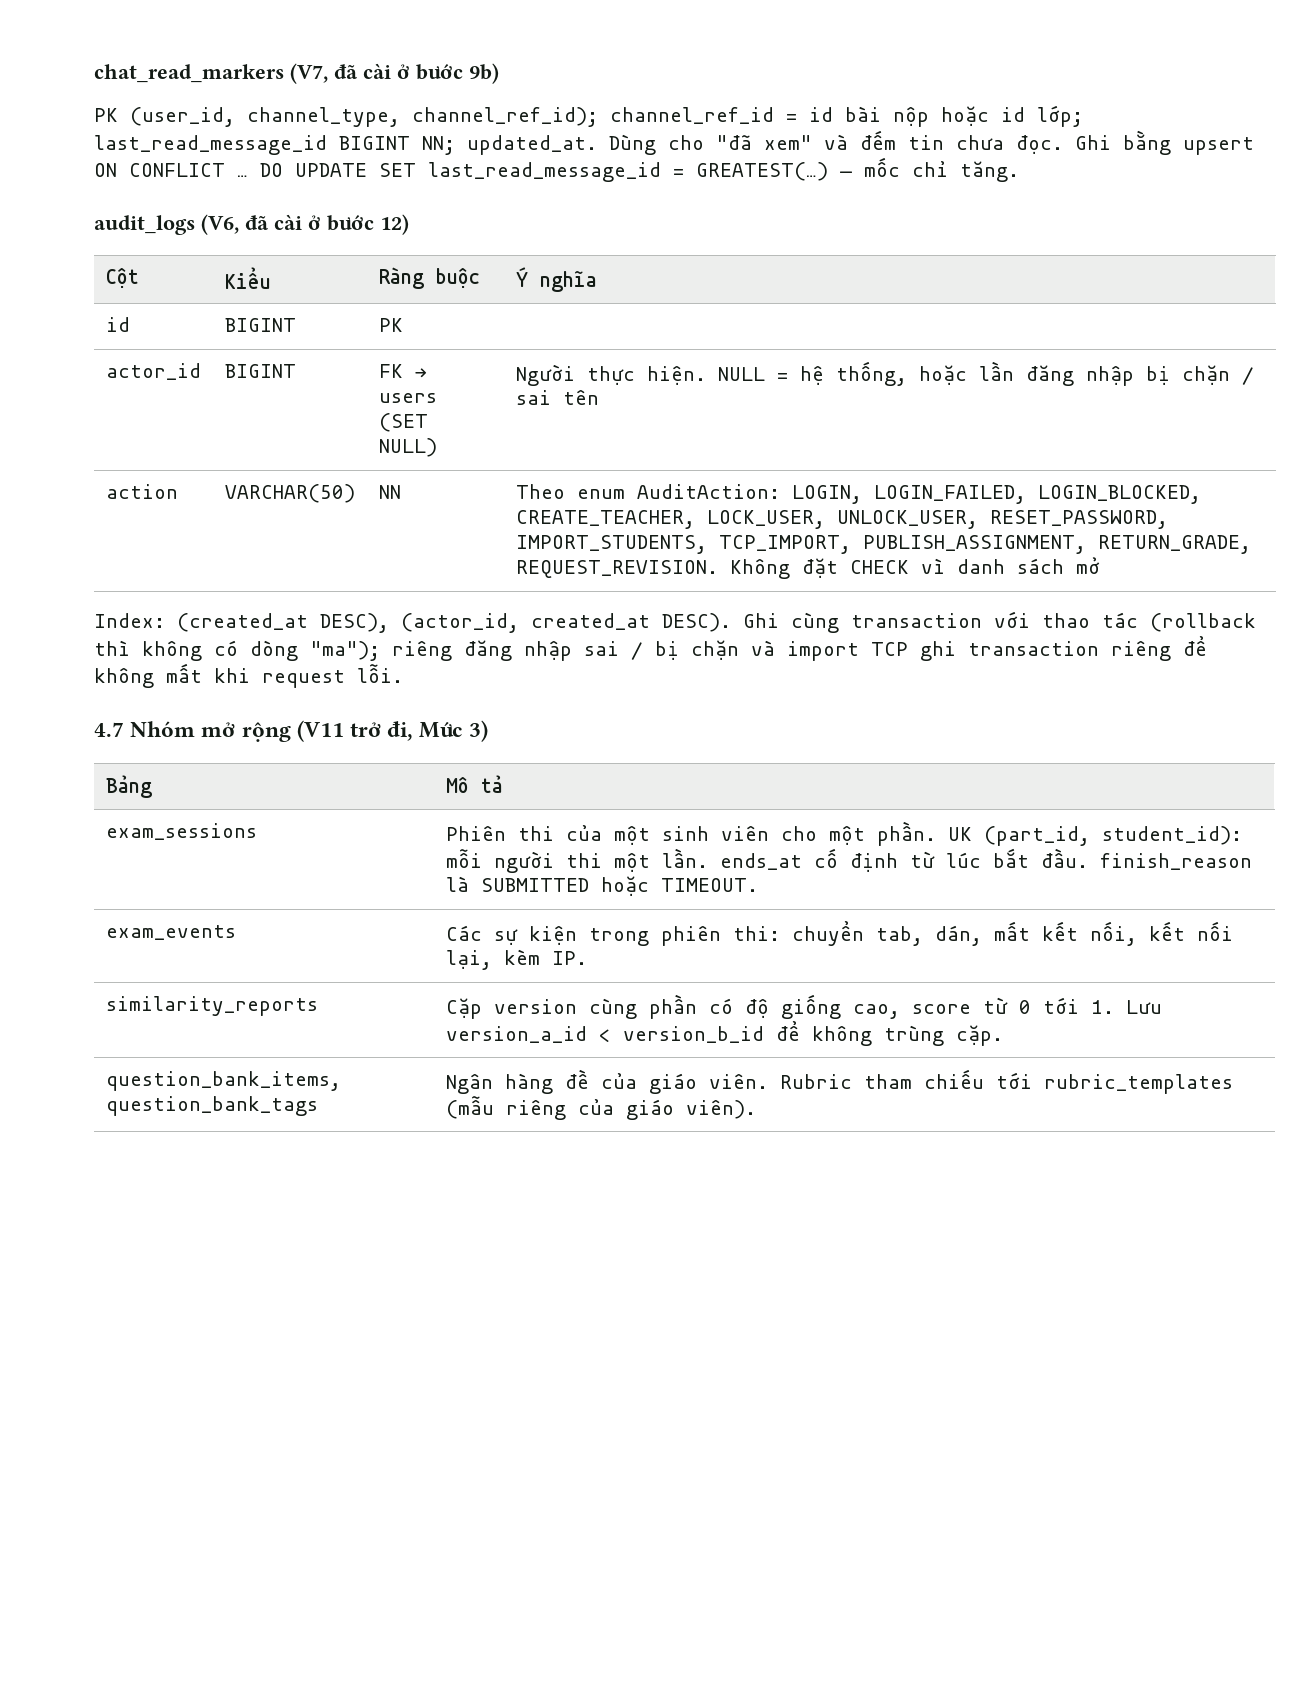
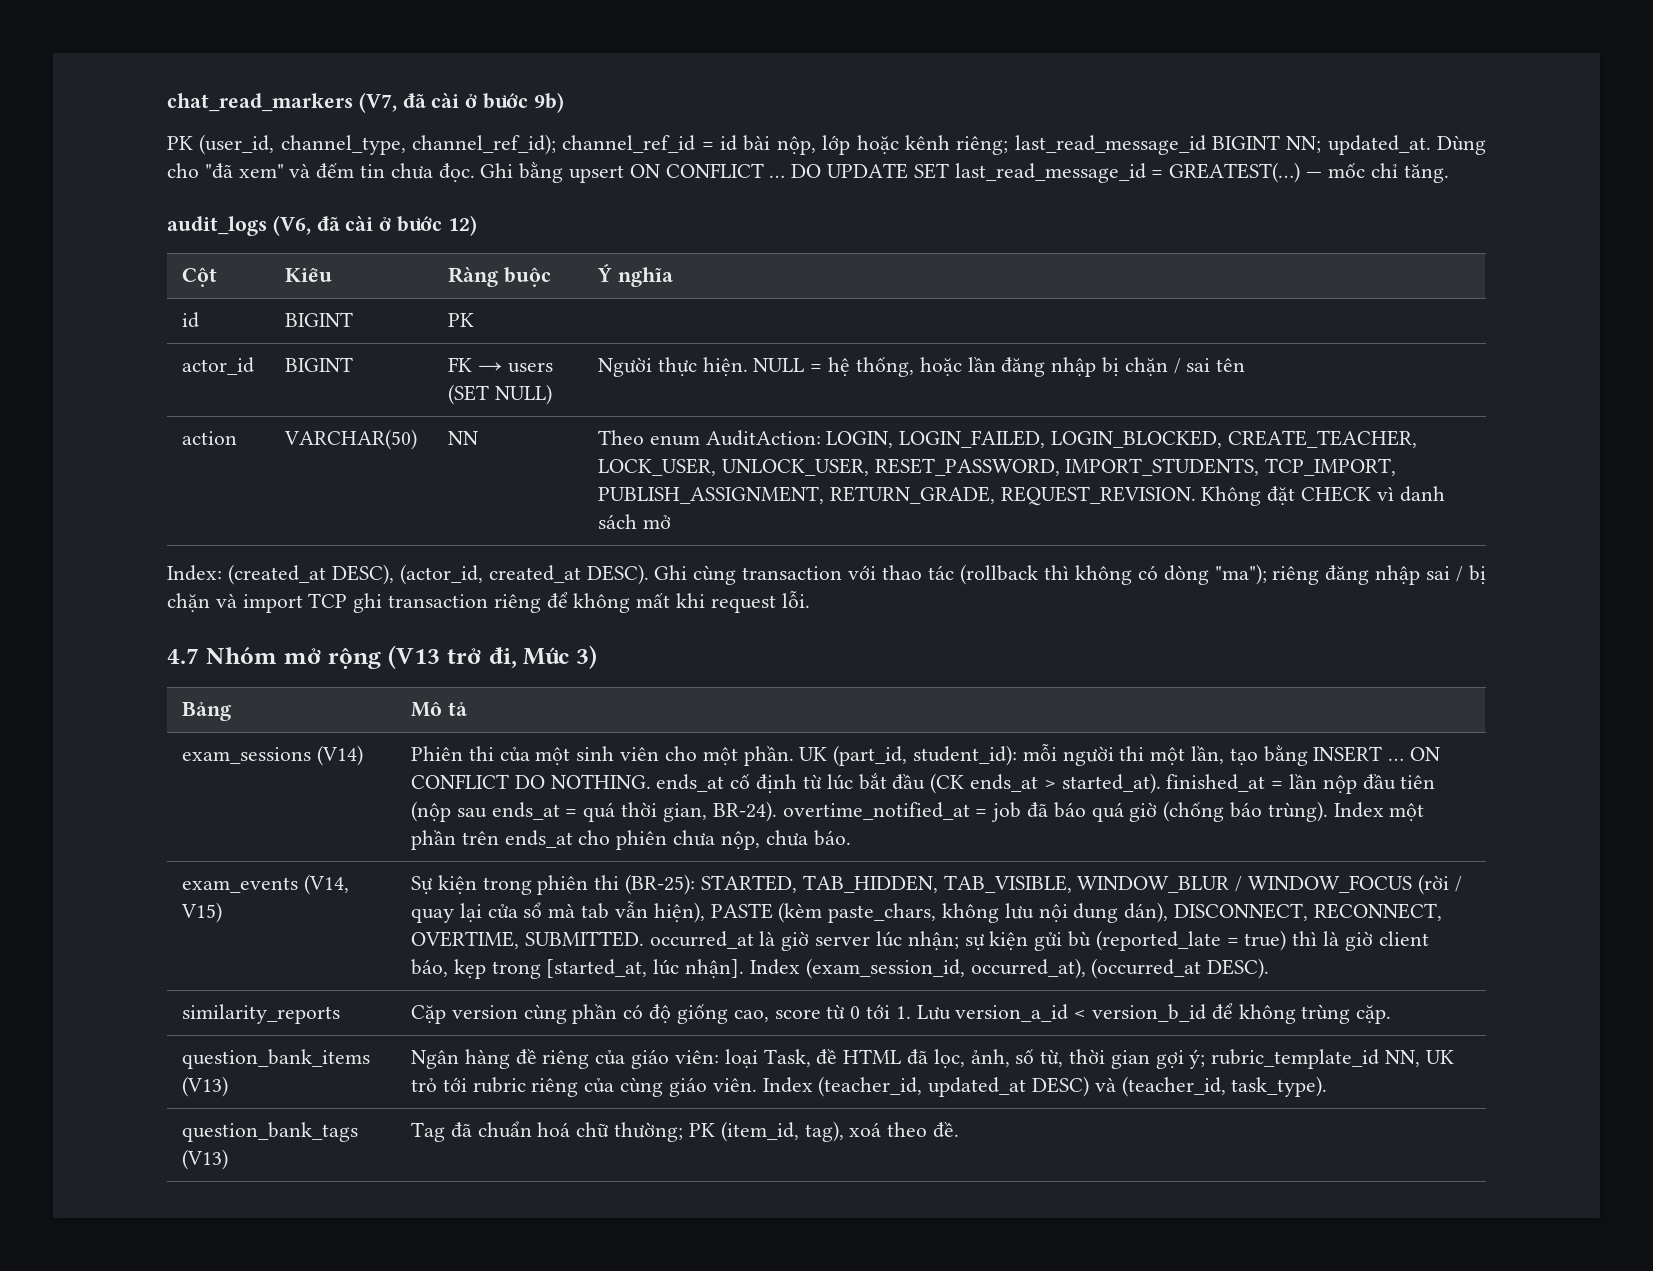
- PK (user_id, channel_type, channel_ref_id); channel_ref_id = id bài nộp hoặc id lớp; last_read_message_id BIGINT NN; updated_at.
+ PK (user_id, channel_type, channel_ref_id); channel_ref_id = id bài nộp, lớp hoặc kênh riêng; last_read_message_id BIGINT NN; updated_at.
- 4.7 Nhóm mở rộng (V11 trở đi, Mức 3)
+ 4.7 Nhóm mở rộng (V13 trở đi, Mức 3)
- exam_sessions
+ exam_sessions (V14)
- UK (part_id, student_id): mỗi người thi một lần. ends_at cố định từ lúc bắt đầu. finish_reason là SUBMITTED hoặc TIMEOUT.
- exam_events | Các sự kiện trong phiên thi: chuyển tab, dán, mất kết nối, kết nối lại, kèm IP.
+ UK (part_id, student_id): mỗi người thi một lần, tạo bằng INSERT … ON CONFLICT DO NOTHING. ends_at cố định từ lúc bắt đầu (CK ends_at > started_at). finished_at = lần nộp đầu tiên (nộp sau ends_at = quá thời gian, BR-24). overtime_notified_at = job đã báo quá giờ (chống báo trùng). Index một phần trên ends_at cho phiên chưa nộp, chưa báo.
+ exam_events (V14, V15) | Sự kiện trong phiên thi (BR-25): STARTED, TAB_HIDDEN, TAB_VISIBLE, WINDOW_BLUR / WINDOW_FOCUS (rời / quay lại cửa sổ mà tab vẫn hiện), PASTE (kèm paste_chars, không lưu nội dung dán), DISCONNECT, RECONNECT, OVERTIME, SUBMITTED. occurred_at là giờ server lúc nhận; sự kiện gửi bù (reported_late = true) thì là giờ client báo, kẹp trong [started_at, lúc nhận]. Index (exam_session_id, occurred_at), (occurred_at DESC).
- question_bank_items, question_bank_tags | Ngân hàng đề của giáo viên. Rubric tham chiếu tới rubric_templates (mẫu riêng của giáo viên).
+ question_bank_items (V13) | Ngân hàng đề riêng của giáo viên: loại Task, đề HTML đã lọc, ảnh, số từ, thời gian gợi ý; rubric_template_id NN, UK trỏ tới rubric riêng của cùng giáo viên. Index (teacher_id, updated_at DESC) và (teacher_id, task_type).
+ question_bank_tags (V13) | Tag đã chuẩn hoá chữ thường; PK (item_id, tag), xoá theo đề.

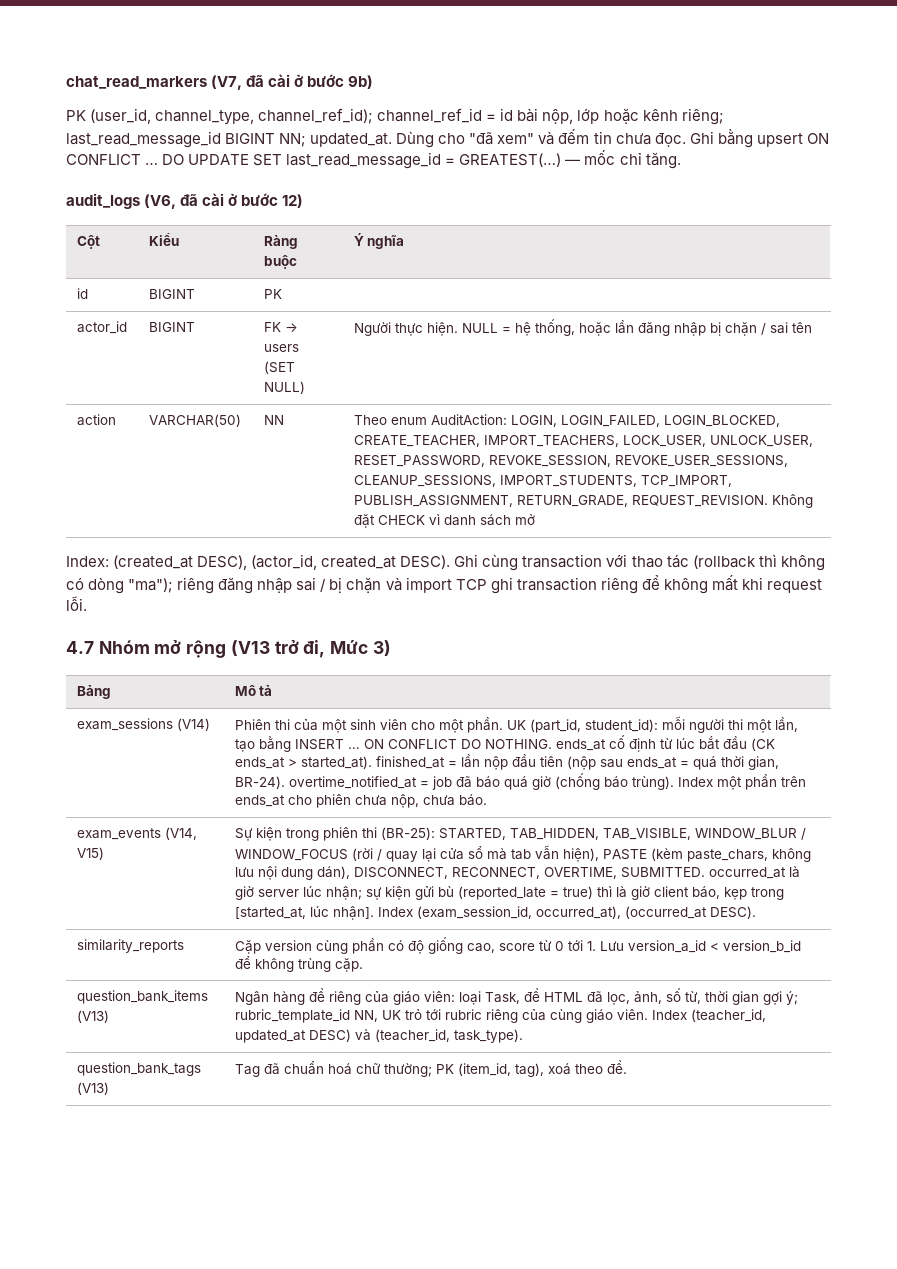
- action | VARCHAR(50) | NN | Theo enum AuditAction: LOGIN, LOGIN_FAILED, LOGIN_BLOCKED, CREATE_TEACHER, LOCK_USER, UNLOCK_USER, RESET_PASSWORD, IMPORT_STUDENTS, TCP_IMPORT, PUBLISH_ASSIGNMENT, RETURN_GRADE, REQUEST_REVISION. Không đặt CHECK vì danh sách mở
+ action | VARCHAR(50) | NN | Theo enum AuditAction: LOGIN, LOGIN_FAILED, LOGIN_BLOCKED, CREATE_TEACHER, IMPORT_TEACHERS, LOCK_USER, UNLOCK_USER, RESET_PASSWORD, REVOKE_SESSION, REVOKE_USER_SESSIONS, CLEANUP_SESSIONS, IMPORT_STUDENTS, TCP_IMPORT, PUBLISH_ASSIGNMENT, RETURN_GRADE, REQUEST_REVISION. Không đặt CHECK vì danh sách mở

